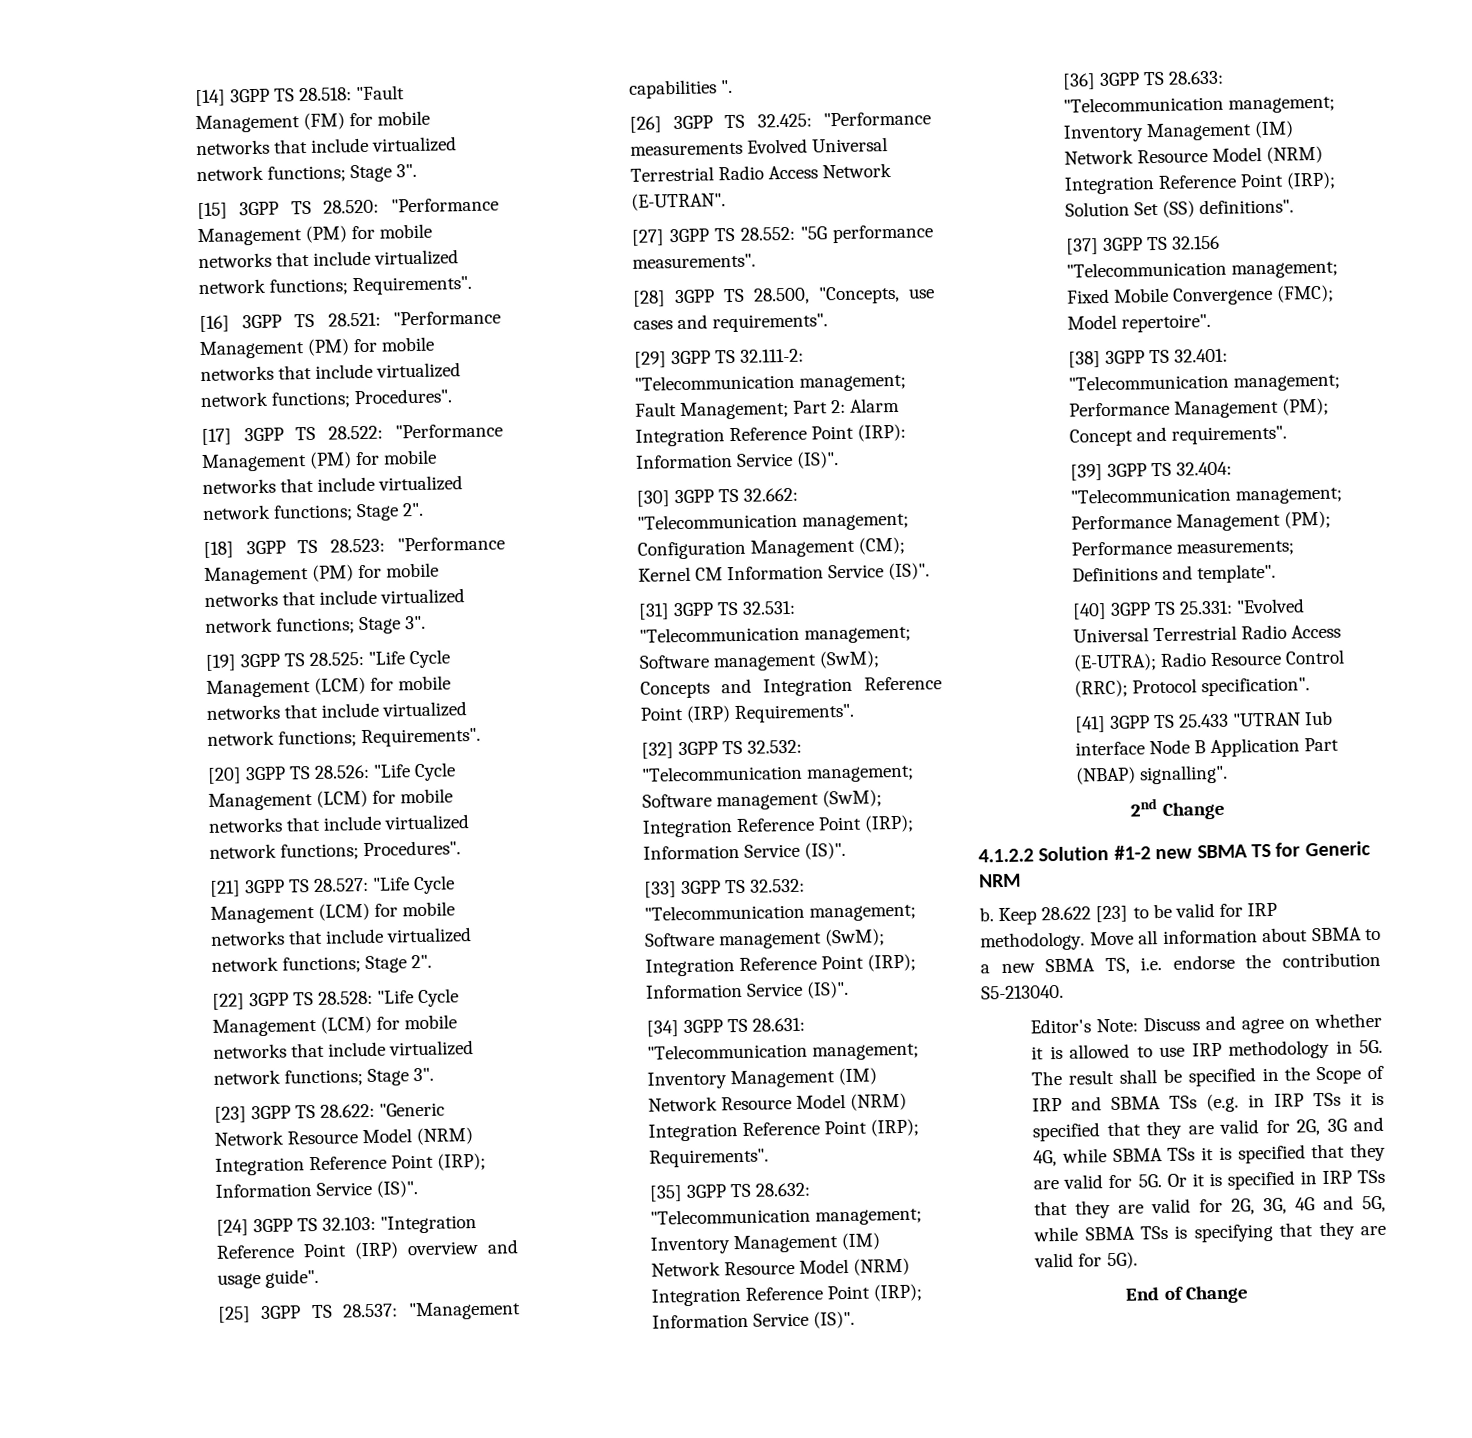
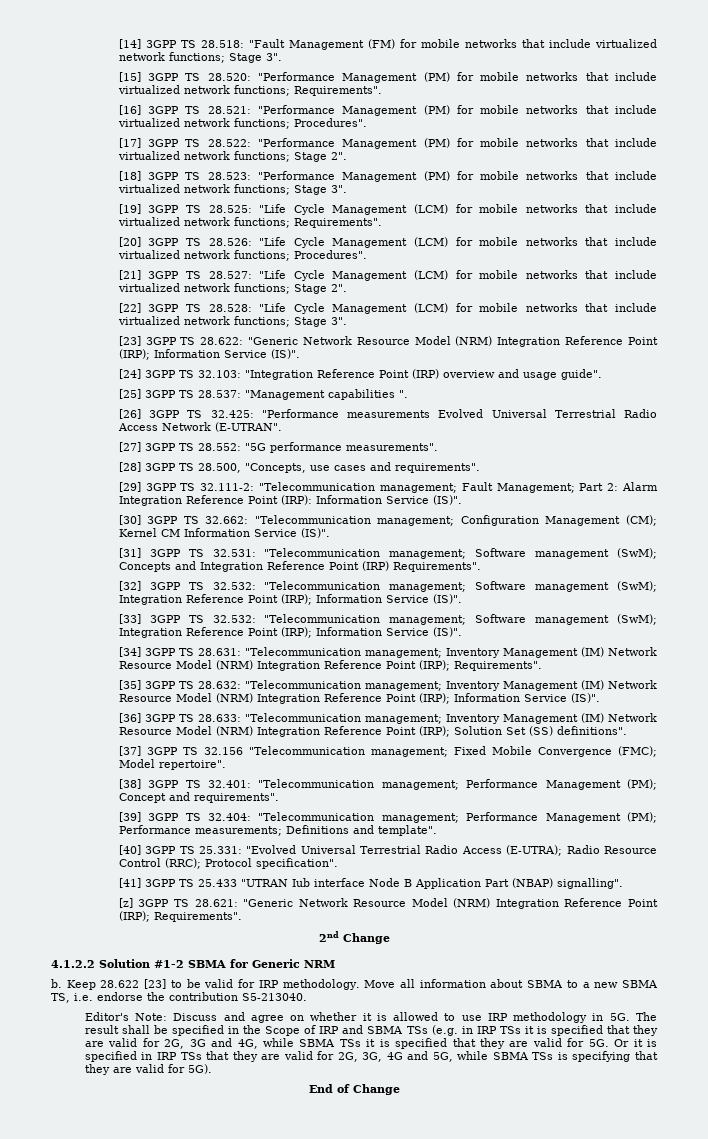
+ [z] 3GPP TS 28.621: "Generic Network Resource Model (NRM) Integration Reference Point (IRP); Requirements".
- 4.1.2.2 Solution #1-2 new SBMA TS for Generic NRM
+ 4.1.2.2 Solution #1-2 SBMA for Generic NRM

